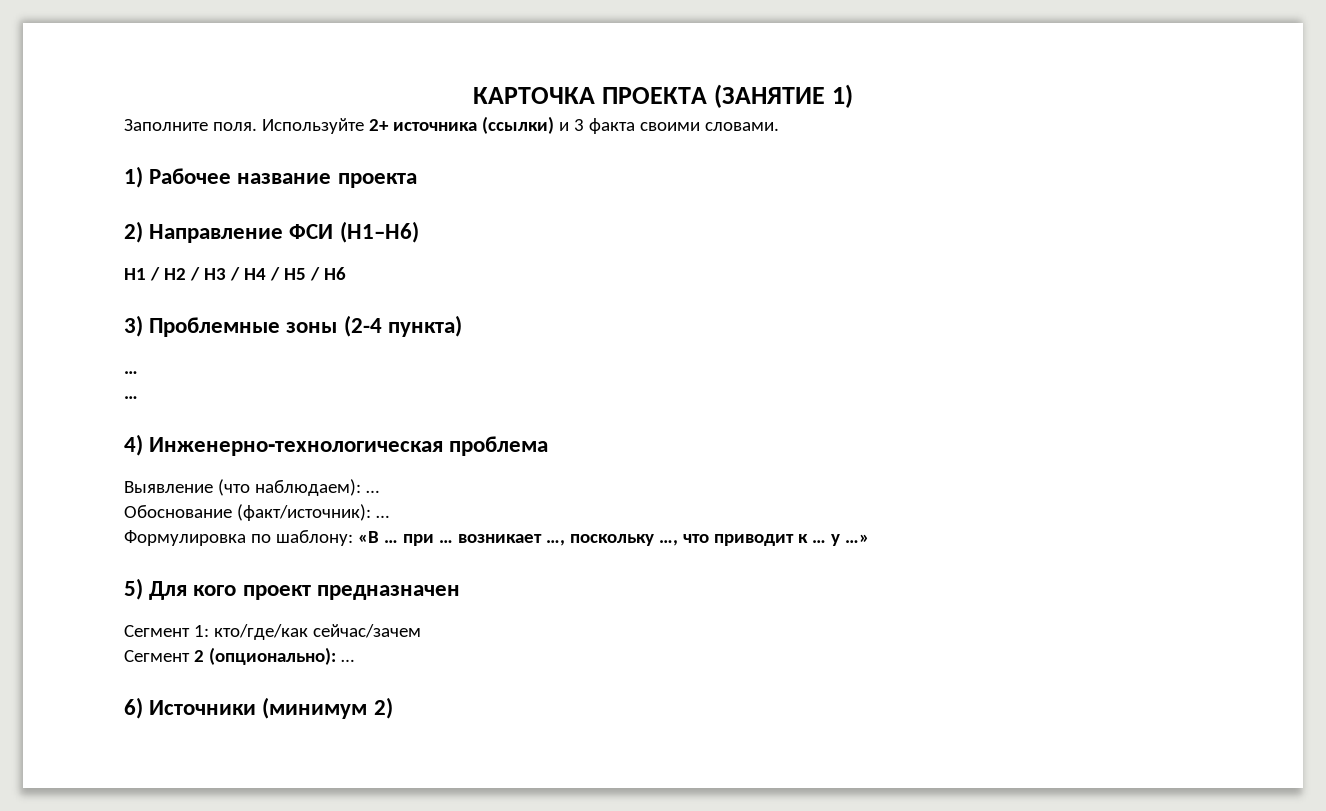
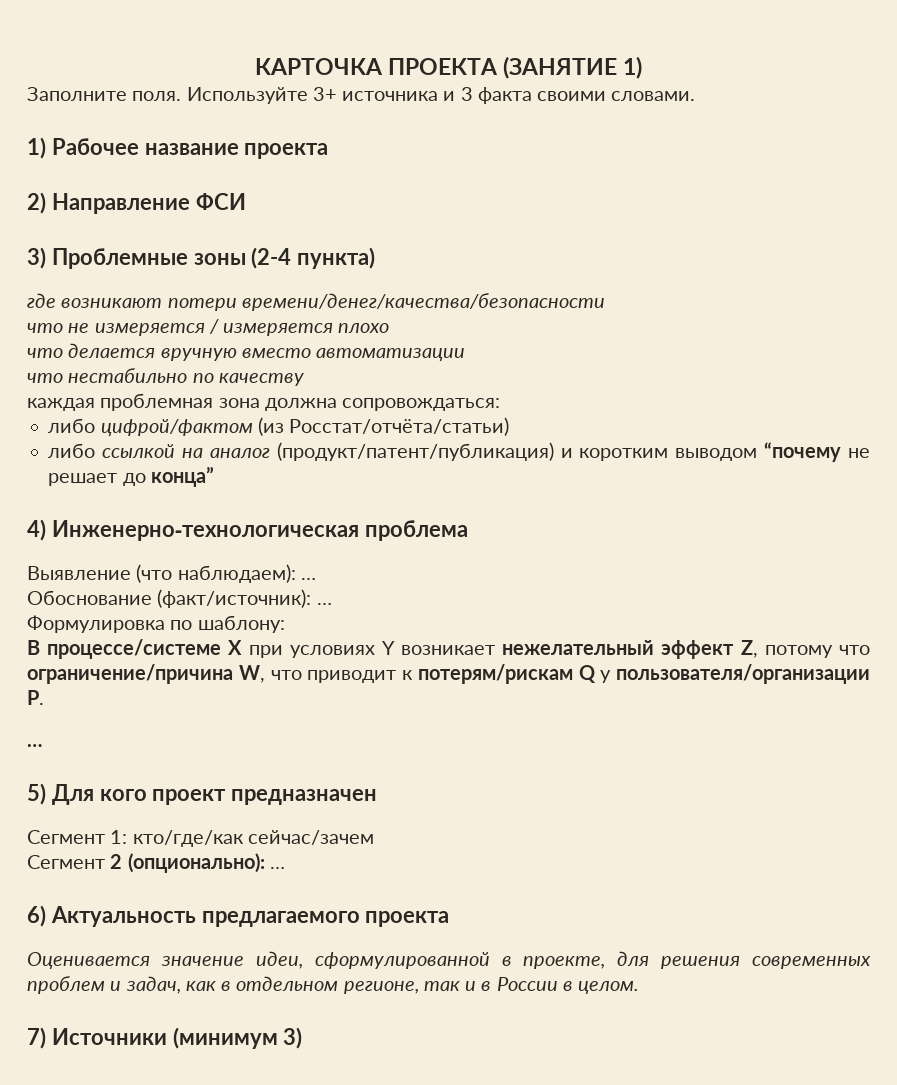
- Используйте 2+ источника (ссылки) и 3 факта своими словами.
+ Используйте 3+ источника и 3 факта своими словами.
- 2) Направление ФСИ (Н1–Н6)
- Н1 / Н2 / Н3 / Н4 / Н5 / Н6
+ 2) Направление ФСИ
  3) Проблемные зоны (2-4 пункта)
- …
- …
+ где возникают потери времени/денег/качества/безопасности
+ что не измеряется / измеряется плохо
+ что делается вручную вместо автоматизации
+ что нестабильно по качеству
+ каждая проблемная зона должна сопровождаться:
+ либо цифрой/фактом (из Росстат/отчёта/статьи)
+ либо ссылкой на аналог (продукт/патент/публикация) и коротким выводом “почему не решает до конца”
- Формулировка по шаблону: «В … при … возникает …, поскольку …, что приводит к … у …»
+ Формулировка по шаблону:
+ В процессе/системе X при условиях Y возникает нежелательный эффект Z, потому что ограничение/причина W, что приводит к потерям/рискам Q у пользователя/организации P.
+ …
- 6) Источники (минимум 2)
+ 6) Актуальность предлагаемого проекта
+ Оценивается значение идеи, сформулированной в проекте, для решения современных проблем и задач, как в отдельном регионе, так и в России в целом.
+ 7) Источники (минимум 3)

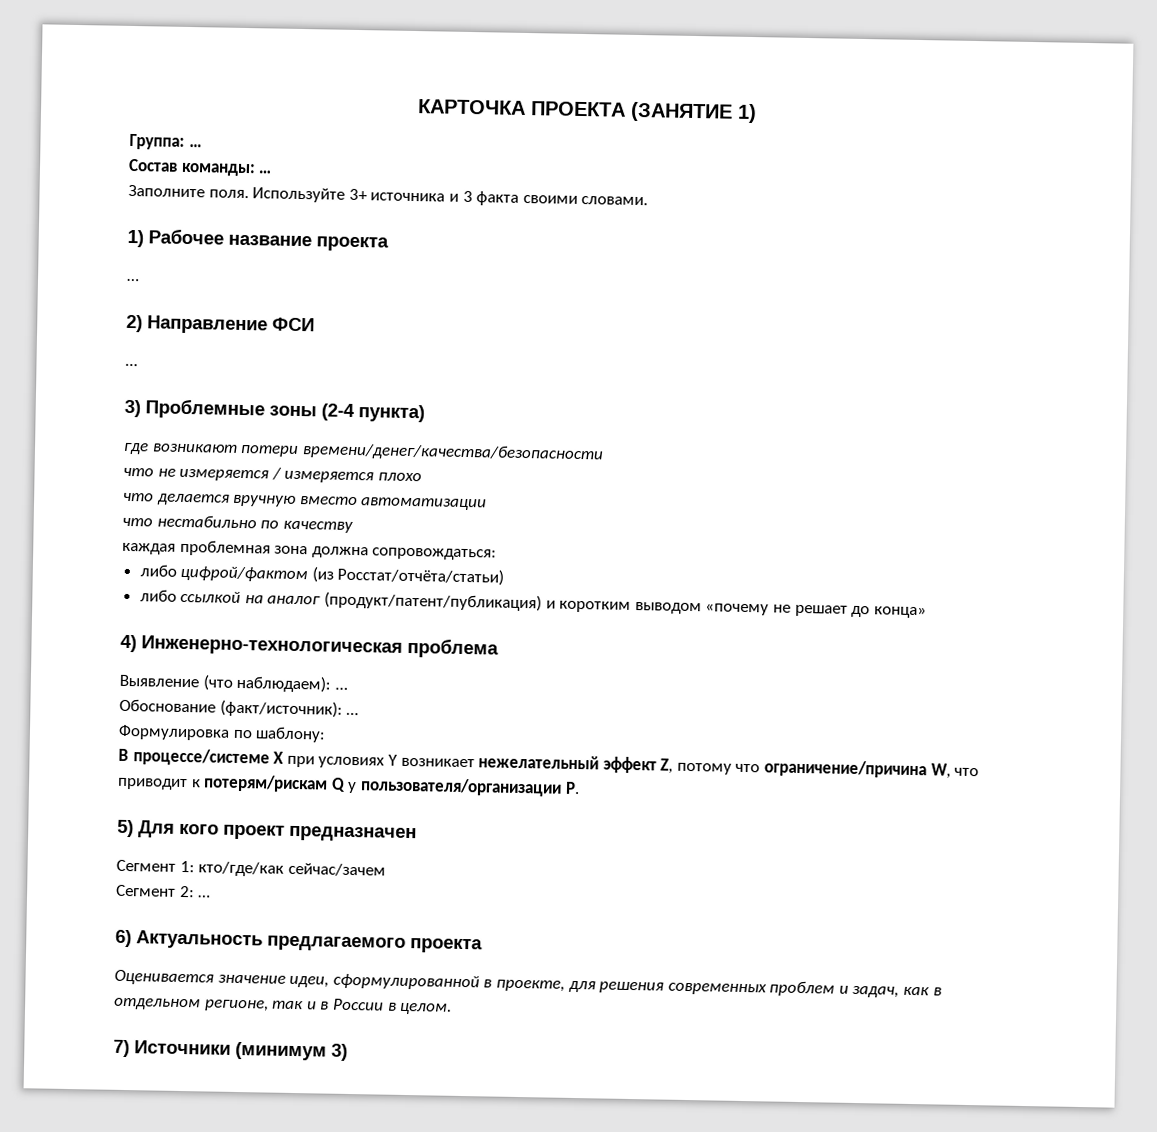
+ Группа: …
+ Состав команды: …
  1) Рабочее название проекта
+ …
  2) Направление ФСИ
+ …
- либо ссылкой на аналог (продукт/патент/публикация) и коротким выводом “почему не решает до конца”
+ либо ссылкой на аналог (продукт/патент/публикация) и коротким выводом «почему не решает до конца»
  В процессе/системе X при условиях Y возникает нежелательный эффект Z, потому что ограничение/причина W, что приводит к потерям/рискам Q у пользователя/организации P.
- …
- Сегмент 2 (опционально): …
+ Сегмент 2: …

